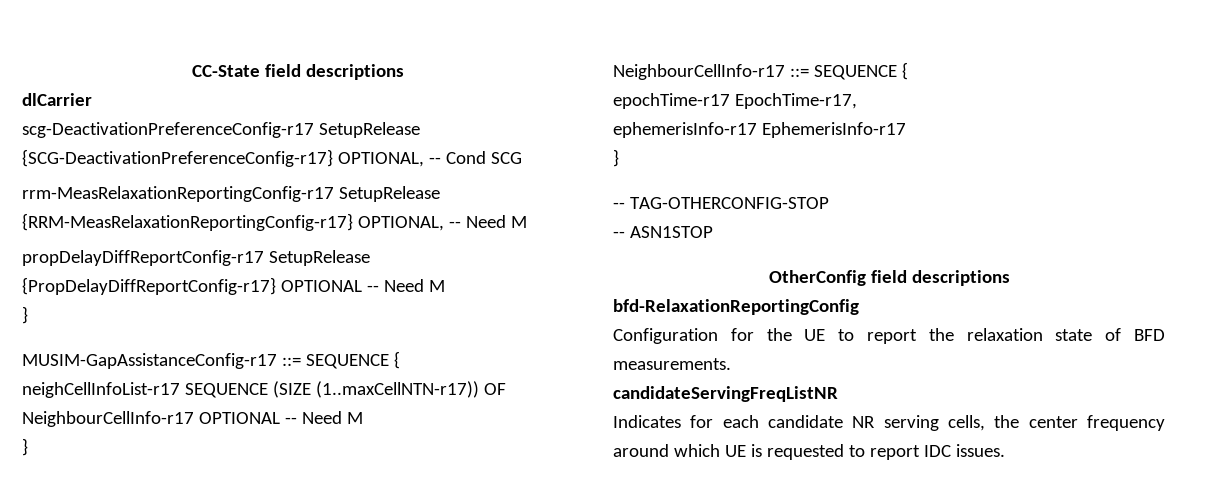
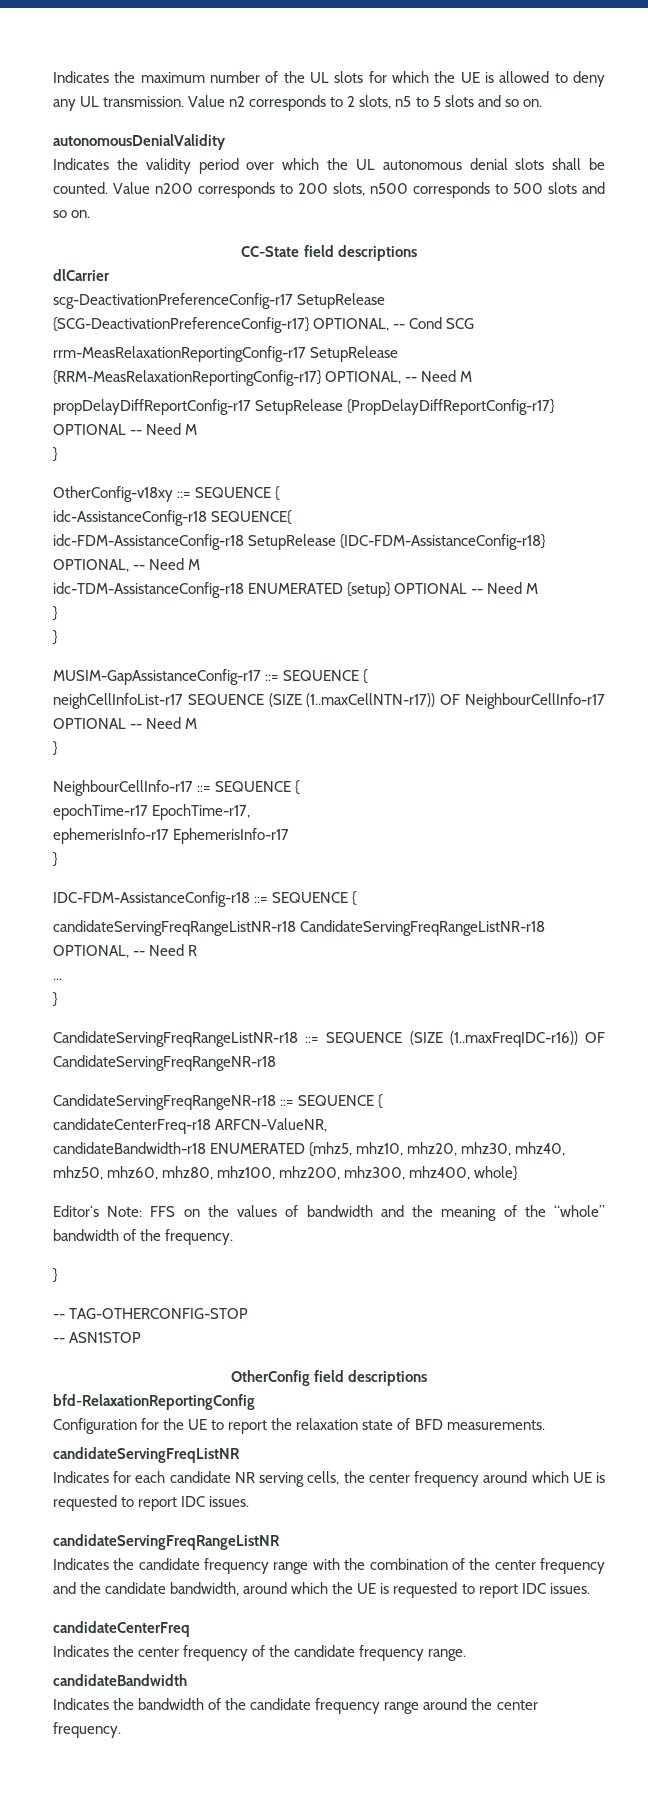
+ Indicates the maximum number of the UL slots for which the UE is allowed to deny any UL transmission. Value n2 corresponds to 2 slots, n5 to 5 slots and so on.
+ autonomousDenialValidity
+ Indicates the validity period over which the UL autonomous denial slots shall be counted. Value n200 corresponds to 200 slots, n500 corresponds to 500 slots and so on.
+ OtherConfig-v18xy ::= SEQUENCE {
+ idc-AssistanceConfig-r18 SEQUENCE{
+ idc-FDM-AssistanceConfig-r18 SetupRelease {IDC-FDM-AssistanceConfig-r18} OPTIONAL, -- Need M
+ idc-TDM-AssistanceConfig-r18 ENUMERATED {setup} OPTIONAL -- Need M
+ }
+ }
+ IDC-FDM-AssistanceConfig-r18 ::= SEQUENCE {
+ candidateServingFreqRangeListNR-r18 CandidateServingFreqRangeListNR-r18 OPTIONAL, -- Need R
+ ...
+ }
+ CandidateServingFreqRangeListNR-r18 ::= SEQUENCE (SIZE (1..maxFreqIDC-r16)) OF CandidateServingFreqRangeNR-r18
+ CandidateServingFreqRangeNR-r18 ::= SEQUENCE {
+ candidateCenterFreq-r18 ARFCN-ValueNR,
+ candidateBandwidth-r18 ENUMERATED {mhz5, mhz10, mhz20, mhz30, mhz40, mhz50, mhz60, mhz80, mhz100, mhz200, mhz300, mhz400, whole}
+ Editor‘s Note: FFS on the values of bandwidth and the meaning of the “whole” bandwidth of the frequency.
+ }
+ candidateServingFreqRangeListNR
+ Indicates the candidate frequency range with the combination of the center frequency and the candidate bandwidth, around which the UE is requested to report IDC issues.
+ candidateCenterFreq
+ Indicates the center frequency of the candidate frequency range.
+ candidateBandwidth
+ Indicates the bandwidth of the candidate frequency range around the center frequency.

